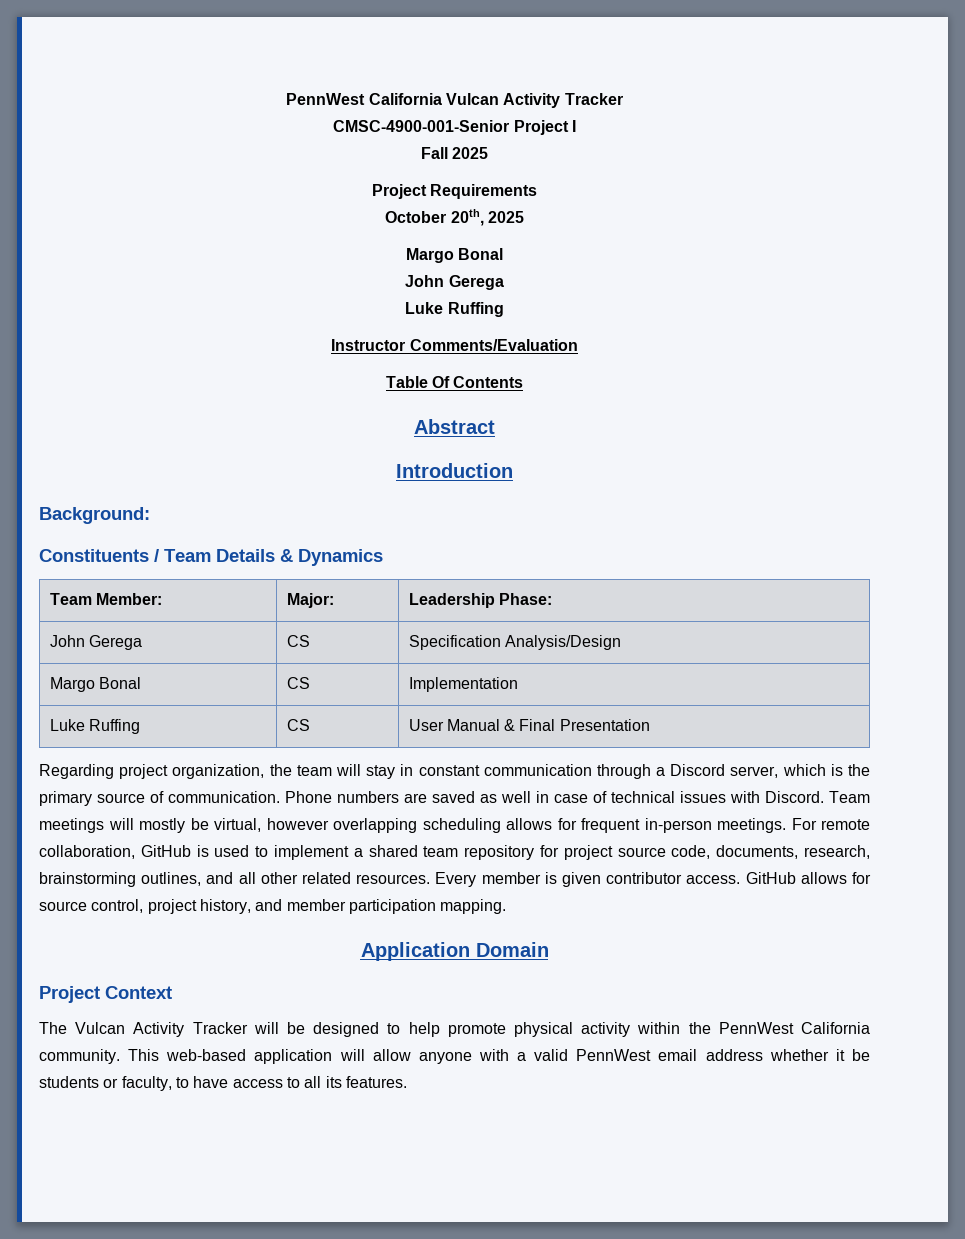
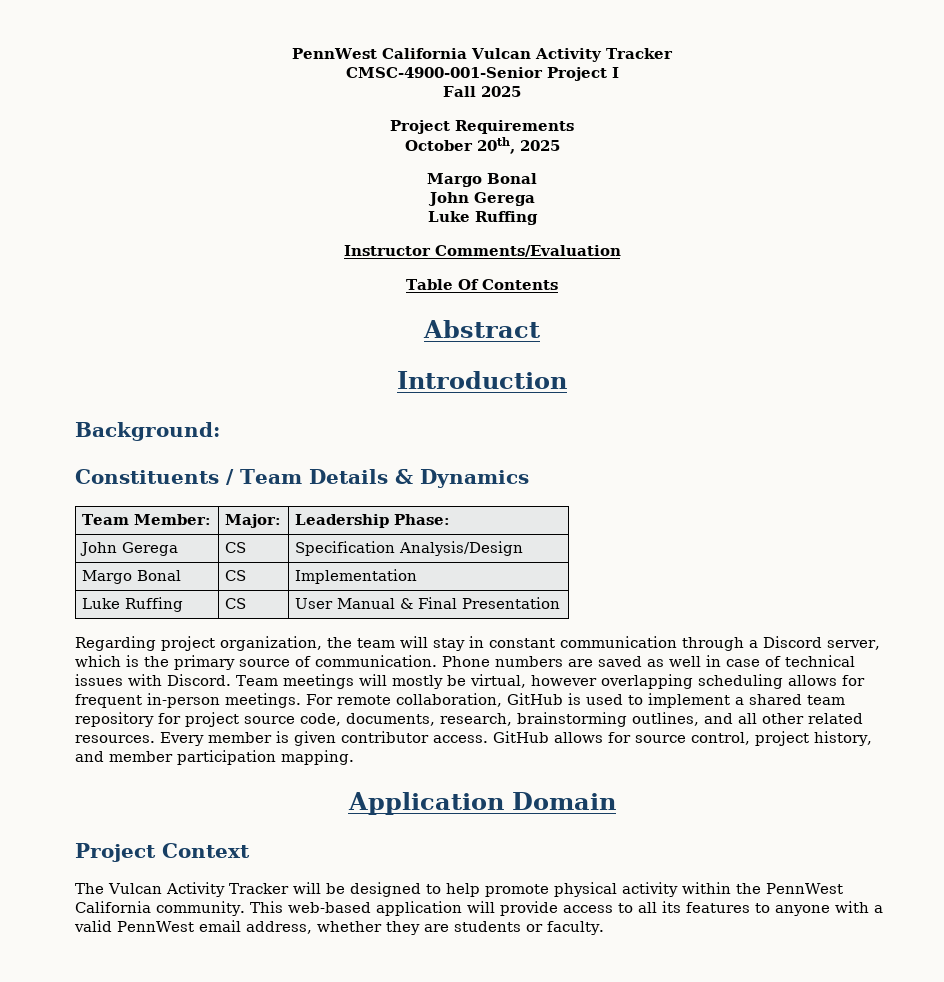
- This web-based application will allow anyone with a valid PennWest email address whether it be students or faculty, to have access to all its features.
+ This web-based application will provide access to all its features to anyone with a valid PennWest email address, whether they are students or faculty.

